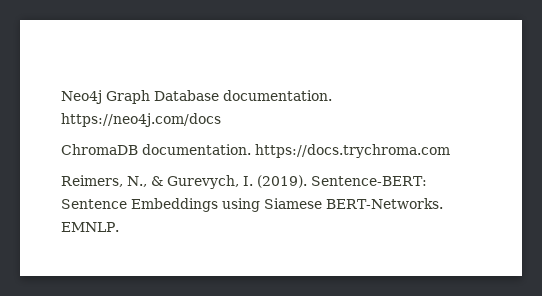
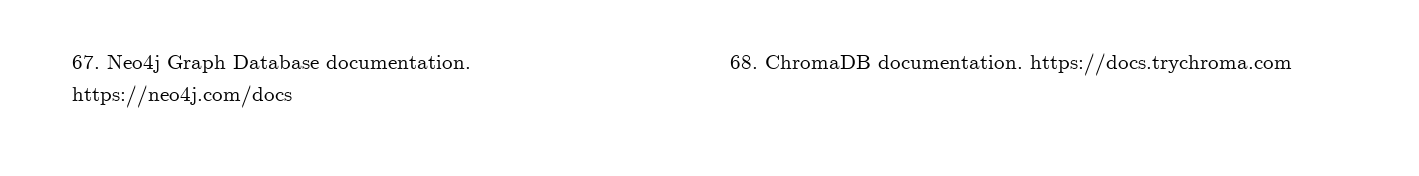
- Neo4j Graph Database documentation. https://neo4j.com/docs
+ 67. Neo4j Graph Database documentation. https://neo4j.com/docs
- ChromaDB documentation. https://docs.trychroma.com
+ 68. ChromaDB documentation. https://docs.trychroma.com
- Reimers, N., & Gurevych, I. (2019). Sentence-BERT: Sentence Embeddings using Siamese BERT-Networks. EMNLP.

